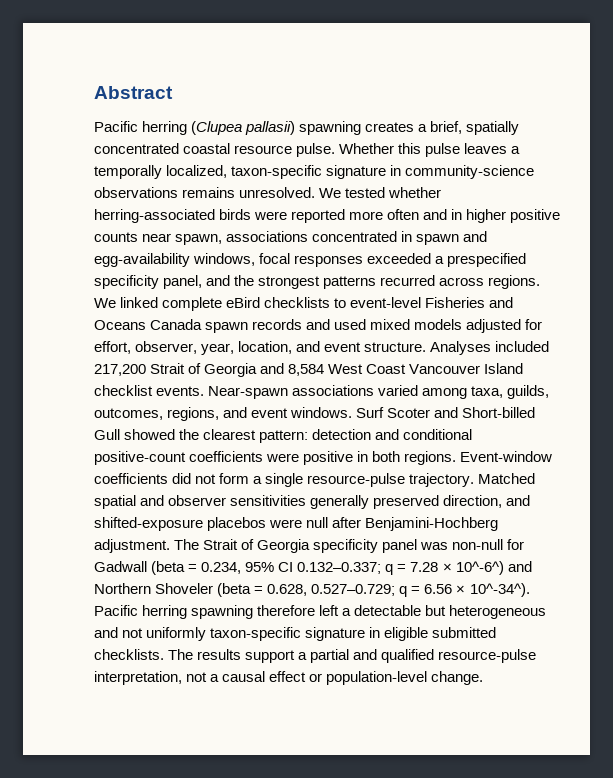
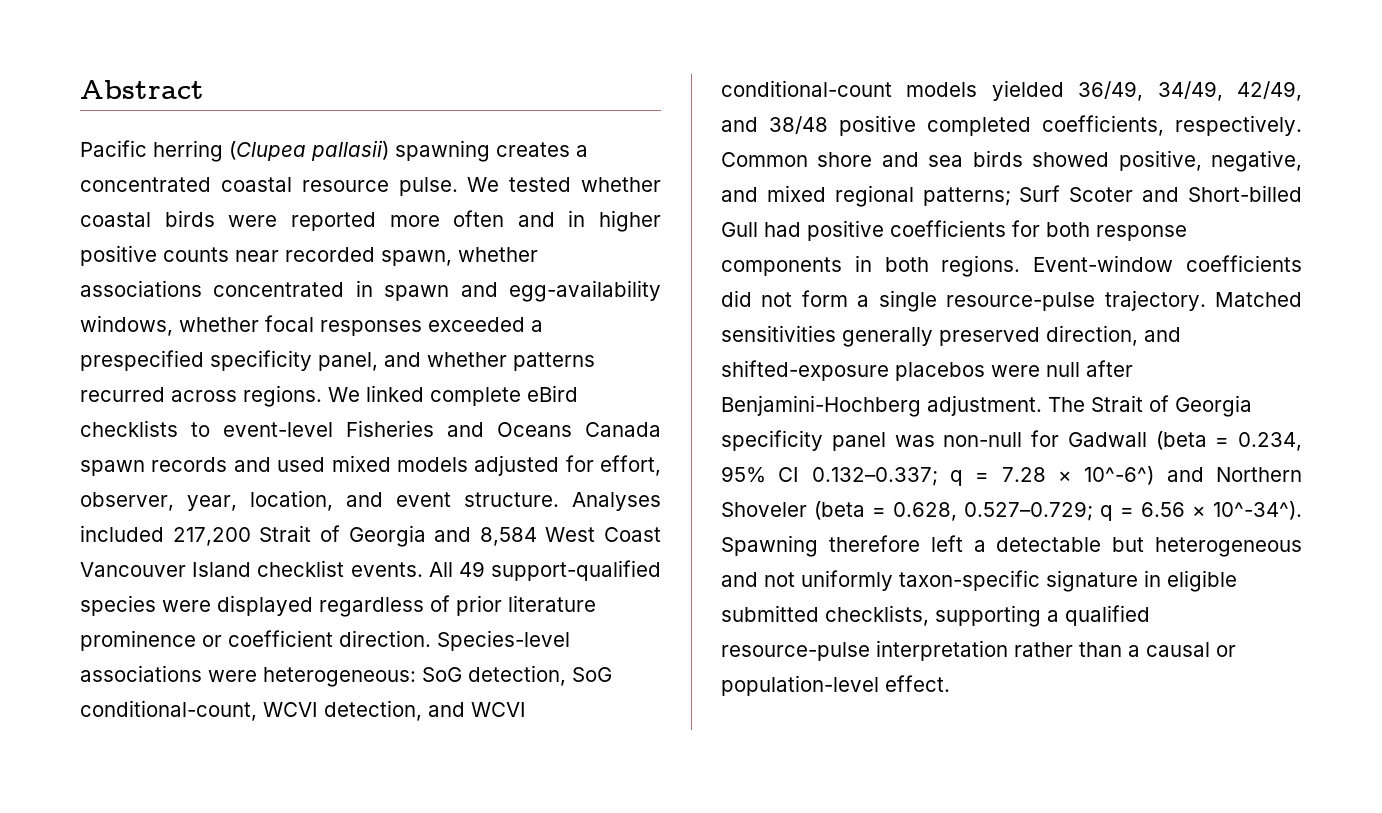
- Pacific herring (Clupea pallasii) spawning creates a brief, spatially concentrated coastal resource pulse.
+ Pacific herring (Clupea pallasii) spawning creates a concentrated coastal resource pulse.
- Whether this pulse leaves a temporally localized, taxon-specific signature in community-science observations remains unresolved.
- We tested whether herring-associated birds were reported more often and in higher positive counts near spawn, associations concentrated in spawn and egg-availability windows, focal responses exceeded a prespecified specificity panel, and the strongest patterns recurred across regions.
+ We tested whether coastal birds were reported more often and in higher positive counts near recorded spawn, whether associations concentrated in spawn and egg-availability windows, whether focal responses exceeded a prespecified specificity panel, and whether patterns recurred across regions.
- Near-spawn associations varied among taxa, guilds, outcomes, regions, and event windows. Surf Scoter and Short-billed Gull showed the clearest pattern: detection and conditional positive-count coefficients were positive in both regions.
+ All 49 support-qualified species were displayed regardless of prior literature prominence or coefficient direction. Species-level associations were heterogeneous: SoG detection, SoG conditional-count, WCVI detection, and WCVI conditional-count models yielded 36/49, 34/49, 42/49, and 38/48 positive completed coefficients, respectively. Common shore and sea birds showed positive, negative, and mixed regional patterns; Surf Scoter and Short-billed Gull had positive coefficients for both response components in both regions.
- Matched spatial and observer sensitivities generally preserved direction, and shifted-exposure placebos were null after Benjamini-Hochberg adjustment.
+ Matched sensitivities generally preserved direction, and shifted-exposure placebos were null after Benjamini-Hochberg adjustment.
- Pacific herring spawning therefore left a detectable but heterogeneous and not uniformly taxon-specific signature in eligible submitted checklists. The results support a partial and qualified resource-pulse interpretation, not a causal effect or population-level change.
+ Spawning therefore left a detectable but heterogeneous and not uniformly taxon-specific signature in eligible submitted checklists, supporting a qualified resource-pulse interpretation rather than a causal or population-level effect.

